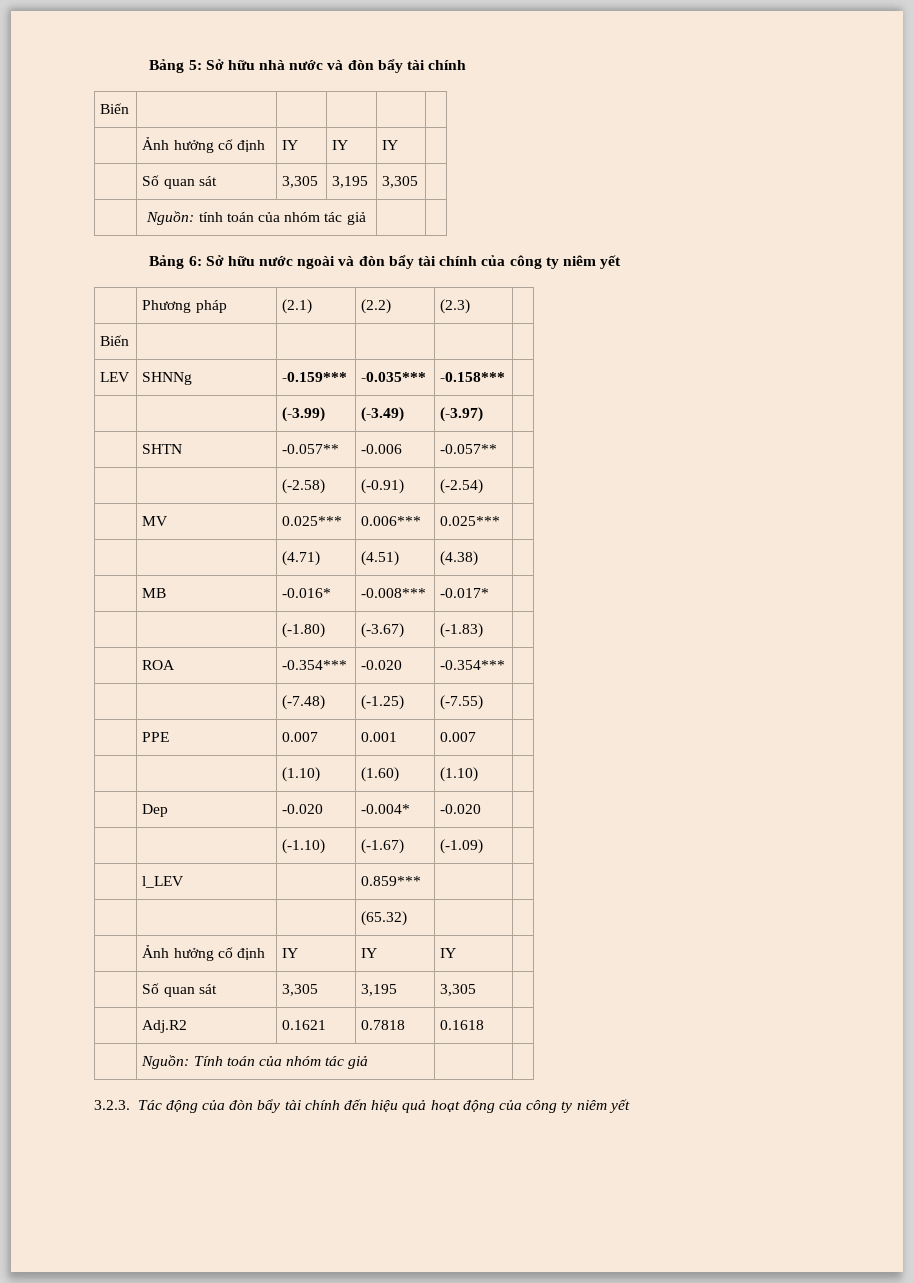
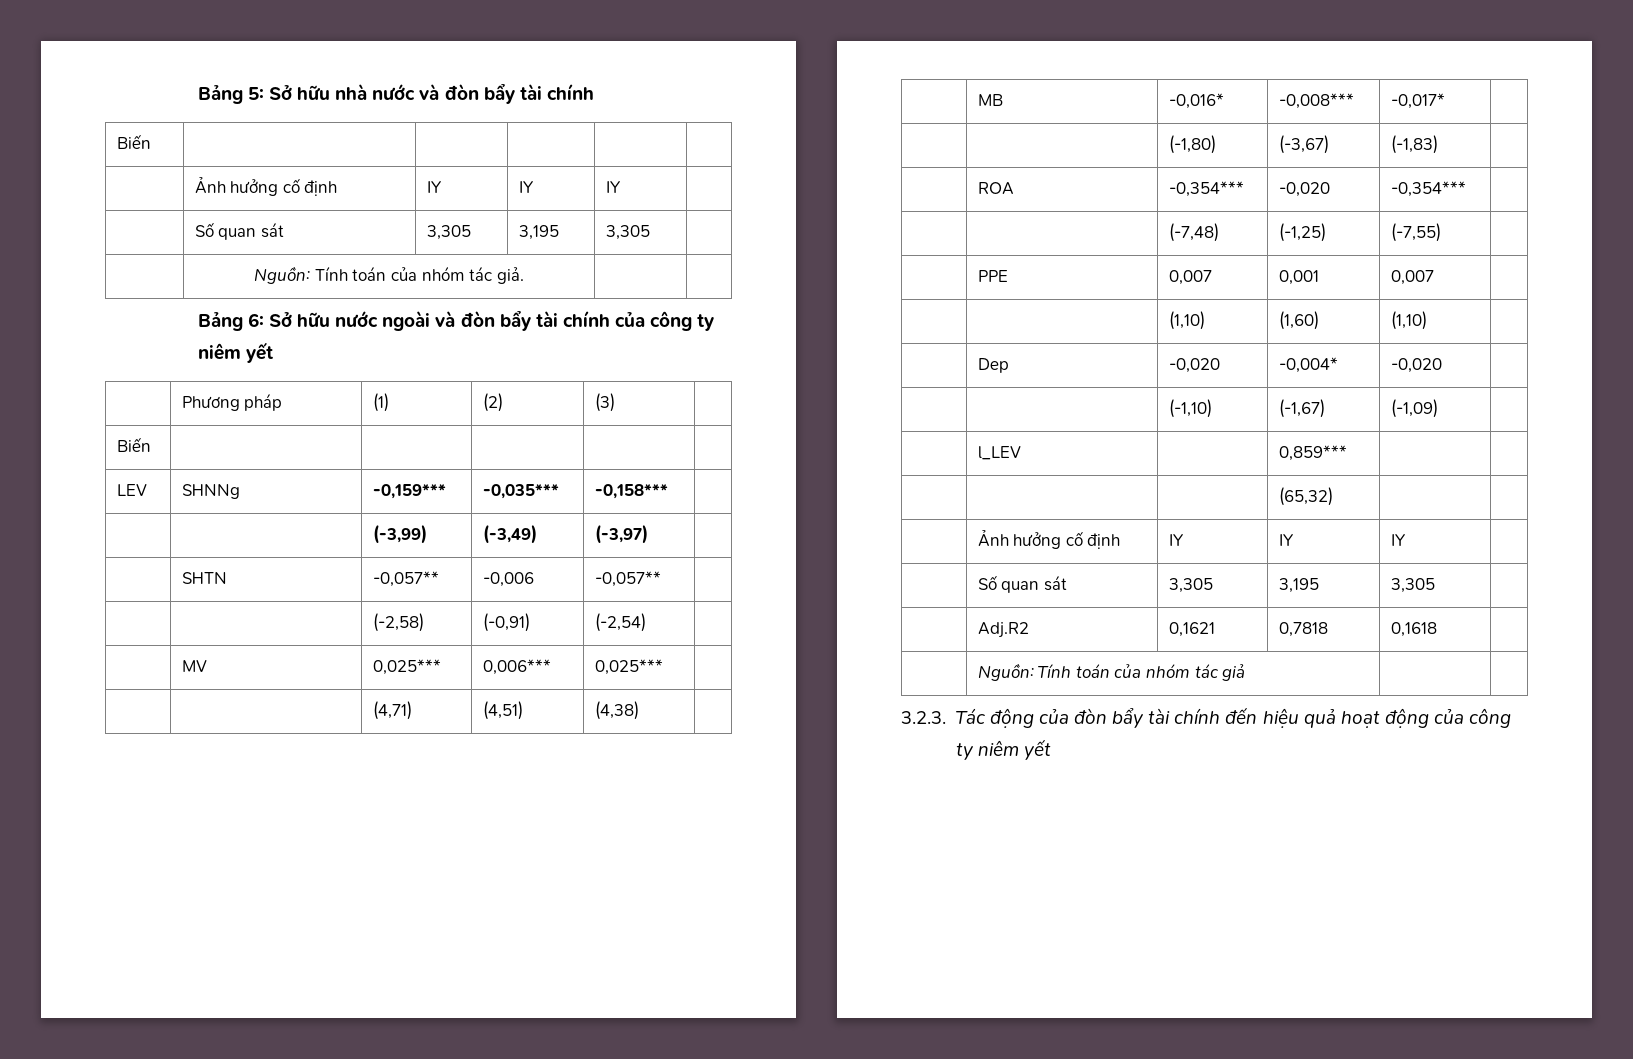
- | Nguồn: tính toán của nhóm tác giả | |
+ | Nguồn: Tính toán của nhóm tác giả. | |
- | Phương pháp | (2.1) | (2.2) | (2.3) |
+ | Phương pháp | (1) | (2) | (3) |
- LEV | SHNNg | -0.159*** | -0.035*** | -0.158*** |
- | | (-3.99) | (-3.49) | (-3.97) |
- | SHTN | -0.057** | -0.006 | -0.057** |
- | | (-2.58) | (-0.91) | (-2.54) |
- | MV | 0.025*** | 0.006*** | 0.025*** |
- | | (4.71) | (4.51) | (4.38) |
- | MB | -0.016* | -0.008*** | -0.017* |
- | | (-1.80) | (-3.67) | (-1.83) |
- | ROA | -0.354*** | -0.020 | -0.354*** |
- | | (-7.48) | (-1.25) | (-7.55) |
- | PPE | 0.007 | 0.001 | 0.007 |
- | | (1.10) | (1.60) | (1.10) |
- | Dep | -0.020 | -0.004* | -0.020 |
- | | (-1.10) | (-1.67) | (-1.09) |
+ LEV | SHNNg | -0,159*** | -0,035*** | -0,158*** |
+ | | (-3,99) | (-3,49) | (-3,97) |
+ | SHTN | -0,057** | -0,006 | -0,057** |
+ | | (-2,58) | (-0,91) | (-2,54) |
+ | MV | 0,025*** | 0,006*** | 0,025*** |
+ | | (4,71) | (4,51) | (4,38) |
+ | MB | -0,016* | -0,008*** | -0,017* |
+ | | (-1,80) | (-3,67) | (-1,83) |
+ | ROA | -0,354*** | -0,020 | -0,354*** |
+ | | (-7,48) | (-1,25) | (-7,55) |
+ | PPE | 0,007 | 0,001 | 0,007 |
+ | | (1,10) | (1,60) | (1,10) |
+ | Dep | -0,020 | -0,004* | -0,020 |
+ | | (-1,10) | (-1,67) | (-1,09) |
- | l_LEV | | 0.859*** | |
- | | | (65.32) | |
+ | l_LEV | | 0,859*** | |
+ | | | (65,32) | |
- | Adj.R2 | 0.1621 | 0.7818 | 0.1618 |
+ | Adj.R2 | 0,1621 | 0,7818 | 0,1618 |

